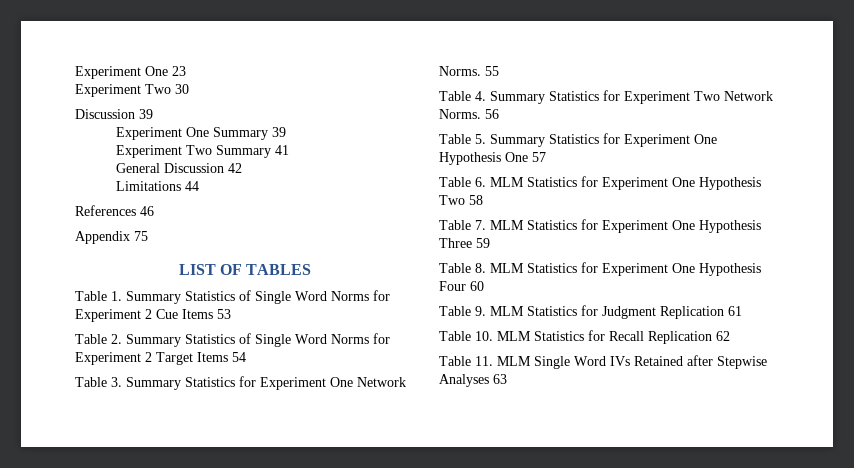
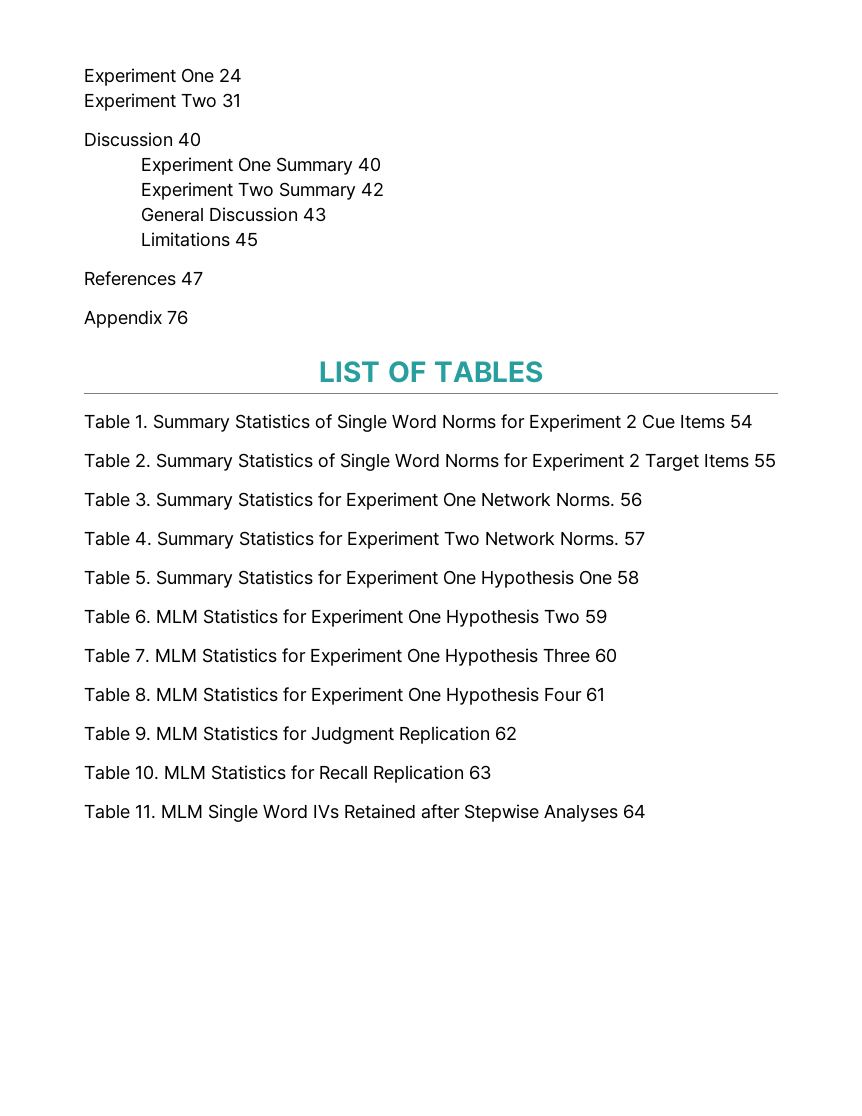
- Experiment One 23
- Experiment Two 30
- Discussion 39
+ Experiment One 24
+ Experiment Two 31
+ Discussion 40
- Experiment One Summary 39
+ Experiment One Summary 40
- Experiment Two Summary 41
+ Experiment Two Summary 42
- General Discussion 42
+ General Discussion 43
- Limitations 44
+ Limitations 45
- References 46
+ References 47
- Appendix 75
+ Appendix 76
- Table 1. Summary Statistics of Single Word Norms for Experiment 2 Cue Items 53
+ Table 1. Summary Statistics of Single Word Norms for Experiment 2 Cue Items 54
- Table 2. Summary Statistics of Single Word Norms for Experiment 2 Target Items 54
+ Table 2. Summary Statistics of Single Word Norms for Experiment 2 Target Items 55
- 55
+ 56
- 56
+ 57
- Table 5. Summary Statistics for Experiment One Hypothesis One 57
+ Table 5. Summary Statistics for Experiment One Hypothesis One 58
- Table 6. MLM Statistics for Experiment One Hypothesis Two 58
+ Table 6. MLM Statistics for Experiment One Hypothesis Two 59
- Table 7. MLM Statistics for Experiment One Hypothesis Three 59
+ Table 7. MLM Statistics for Experiment One Hypothesis Three 60
- Table 8. MLM Statistics for Experiment One Hypothesis Four 60
+ Table 8. MLM Statistics for Experiment One Hypothesis Four 61
- Table 9. MLM Statistics for Judgment Replication 61
+ Table 9. MLM Statistics for Judgment Replication 62
- Table 10. MLM Statistics for Recall Replication 62
+ Table 10. MLM Statistics for Recall Replication 63
- Table 11. MLM Single Word IVs Retained after Stepwise Analyses 63
+ Table 11. MLM Single Word IVs Retained after Stepwise Analyses 64

